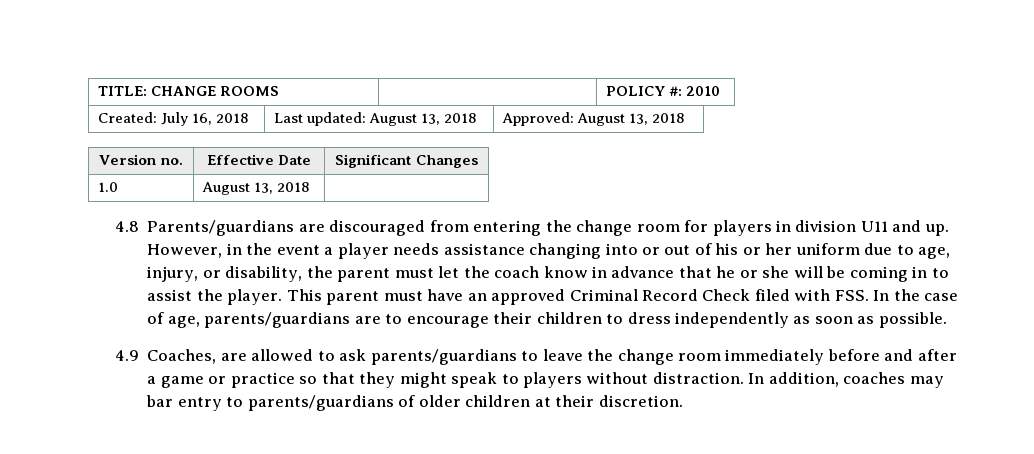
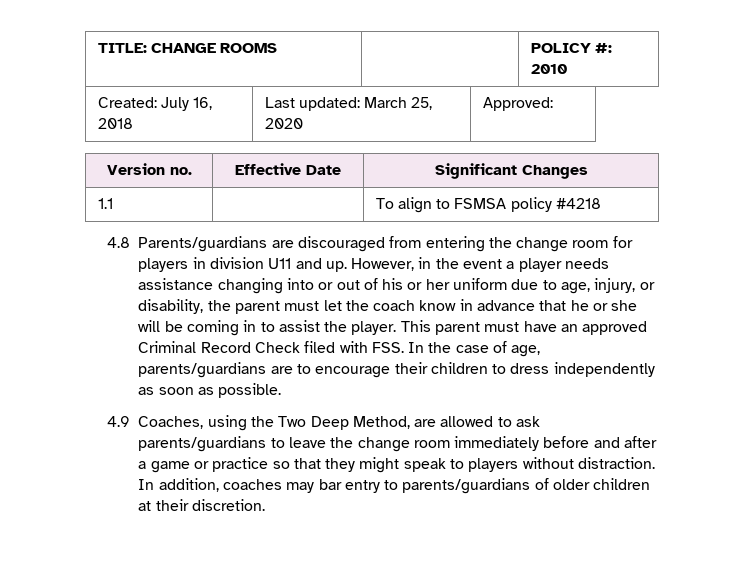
- Created: July 16, 2018 | Last updated: August 13, 2018 | Approved: August 13, 2018
+ Created: July 16, 2018 | Last updated: March 25, 2020 | Approved:
- 1.0 | August 13, 2018 |
+ 1.1 | | To align to FSMSA policy #4218
- 4.9 Coaches, are allowed to ask parents/guardians to leave the change room immediately before and after a game or practice so that they might speak to players without distraction.
+ 4.9 Coaches, using the Two Deep Method, are allowed to ask parents/guardians to leave the change room immediately before and after a game or practice so that they might speak to players without distraction.

